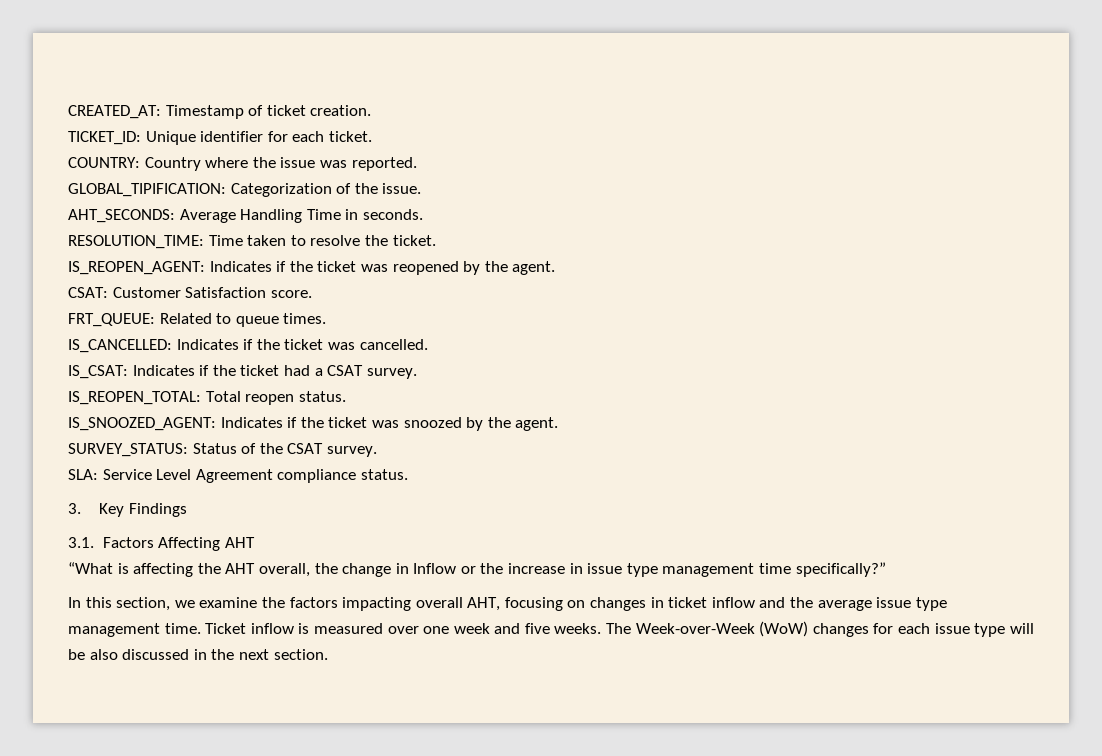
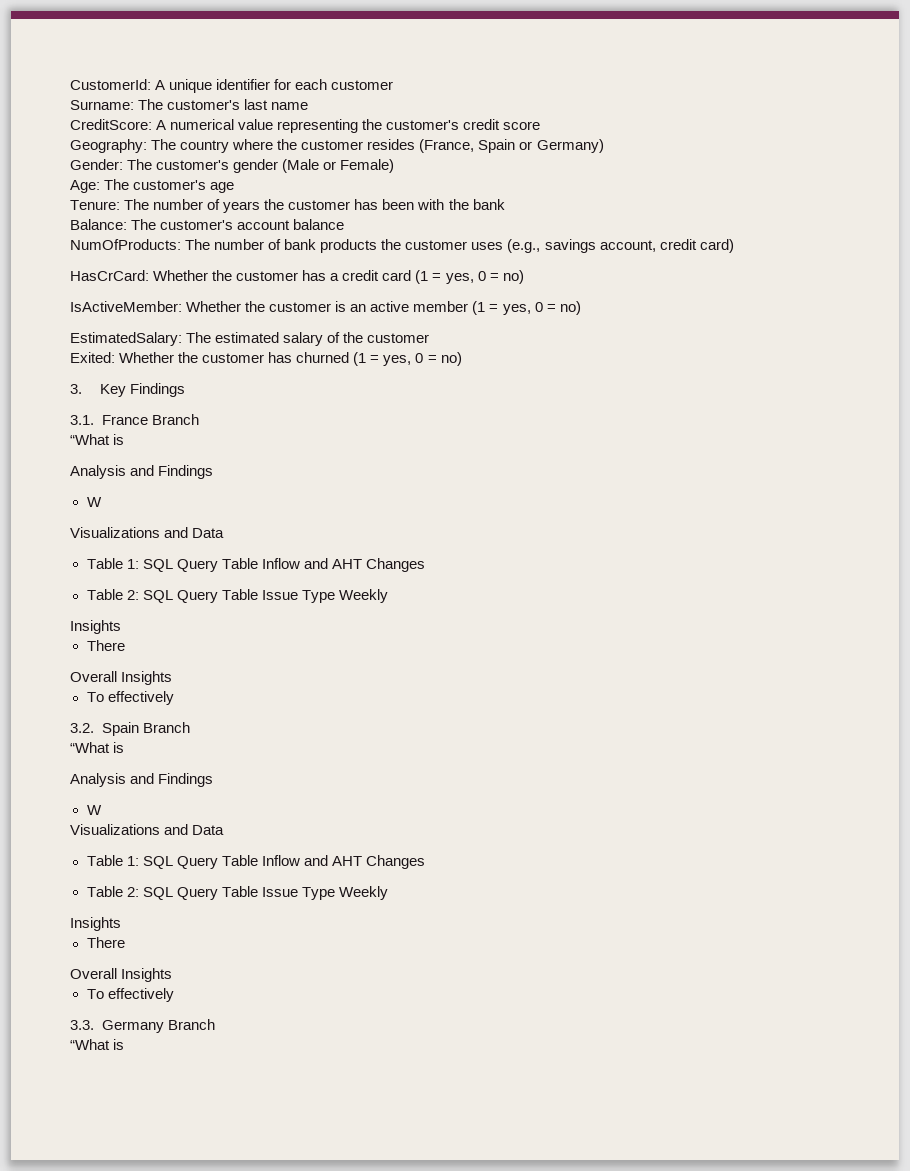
- CREATED_AT: Timestamp of ticket creation.
- TICKET_ID: Unique identifier for each ticket.
- COUNTRY: Country where the issue was reported.
- GLOBAL_TIPIFICATION: Categorization of the issue.
- AHT_SECONDS: Average Handling Time in seconds.
- RESOLUTION_TIME: Time taken to resolve the ticket.
- IS_REOPEN_AGENT: Indicates if the ticket was reopened by the agent.
- CSAT: Customer Satisfaction score.
- FRT_QUEUE: Related to queue times.
- IS_CANCELLED: Indicates if the ticket was cancelled.
- IS_CSAT: Indicates if the ticket had a CSAT survey.
- IS_REOPEN_TOTAL: Total reopen status.
- IS_SNOOZED_AGENT: Indicates if the ticket was snoozed by the agent.
- SURVEY_STATUS: Status of the CSAT survey.
- SLA: Service Level Agreement compliance status.
+ CustomerId: A unique identifier for each customer
+ Surname: The customer's last name
+ CreditScore: A numerical value representing the customer's credit score
+ Geography: The country where the customer resides (France, Spain or Germany)
+ Gender: The customer's gender (Male or Female)
+ Age: The customer's age
+ Tenure: The number of years the customer has been with the bank
+ Balance: The customer's account balance
+ NumOfProducts: The number of bank products the customer uses (e.g., savings account, credit card)
+ HasCrCard: Whether the customer has a credit card (1 = yes, 0 = no)
+ IsActiveMember: Whether the customer is an active member (1 = yes, 0 = no)
+ EstimatedSalary: The estimated salary of the customer
+ Exited: Whether the customer has churned (1 = yes, 0 = no)
- 3.1. Factors Affecting AHT
- “What is affecting the AHT overall, the change in Inflow or the increase in issue type management time specifically?”
- In this section, we examine the factors impacting overall AHT, focusing on changes in ticket inflow and the average issue type management time. Ticket inflow is measured over one week and five weeks. The Week-over-Week (WoW) changes for each issue type will be also discussed in the next section.
+ 3.1. France Branch
+ “What is
+ Analysis and Findings
+ W
+ Visualizations and Data
+ Table 1: SQL Query Table Inflow and AHT Changes
+ Table 2: SQL Query Table Issue Type Weekly
+ Insights
+ There
+ Overall Insights
+ To effectively
+ 3.2. Spain Branch
+ “What is
+ Analysis and Findings
+ W
+ Visualizations and Data
+ Table 1: SQL Query Table Inflow and AHT Changes
+ Table 2: SQL Query Table Issue Type Weekly
+ Insights
+ There
+ Overall Insights
+ To effectively
+ 3.3. Germany Branch
+ “What is

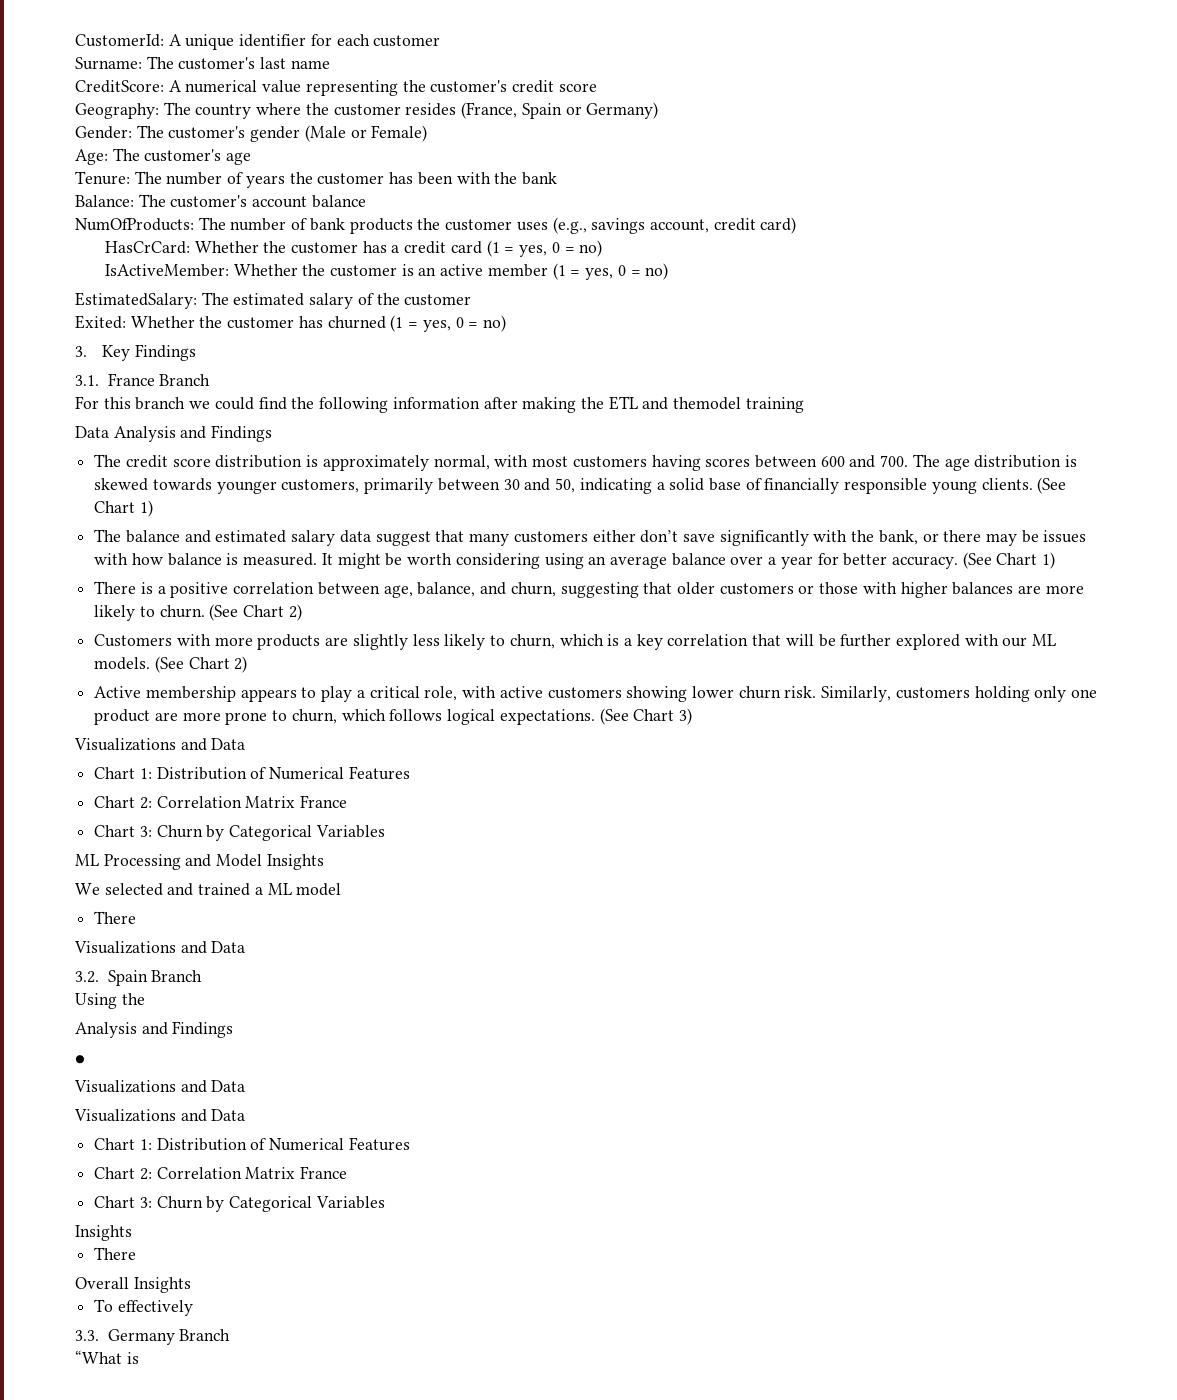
  3.1. France Branch
- “What is
+ For this branch we could find the following information after making the ETL and themodel training
+ Data Analysis and Findings
+ The credit score distribution is approximately normal, with most customers having scores between 600 and 700. The age distribution is skewed towards younger customers, primarily between 30 and 50, indicating a solid base of financially responsible young clients. (See Chart 1)
+ The balance and estimated salary data suggest that many customers either don’t save significantly with the bank, or there may be issues with how balance is measured. It might be worth considering using an average balance over a year for better accuracy. (See Chart 1)
+ There is a positive correlation between age, balance, and churn, suggesting that older customers or those with higher balances are more likely to churn. (See Chart 2)
+ Customers with more products are slightly less likely to churn, which is a key correlation that will be further explored with our ML models. (See Chart 2)
+ Active membership appears to play a critical role, with active customers showing lower churn risk. Similarly, customers holding only one product are more prone to churn, which follows logical expectations. (See Chart 3)
+ Visualizations and Data
+ Chart 1: Distribution of Numerical Features
+ Chart 2: Correlation Matrix France
+ Chart 3: Churn by Categorical Variables
+ ML Processing and Model Insights
+ We selected and trained a ML model
+ There
+ Visualizations and Data
+ 3.2. Spain Branch
+ Using the
  Analysis and Findings
- W
+ ●
  Visualizations and Data
- Table 1: SQL Query Table Inflow and AHT Changes
- Table 2: SQL Query Table Issue Type Weekly
- Insights
- There
- Overall Insights
- To effectively
- 3.2. Spain Branch
- “What is
- Analysis and Findings
- W
  Visualizations and Data
- Table 1: SQL Query Table Inflow and AHT Changes
- Table 2: SQL Query Table Issue Type Weekly
+ Chart 1: Distribution of Numerical Features
+ Chart 2: Correlation Matrix France
+ Chart 3: Churn by Categorical Variables

